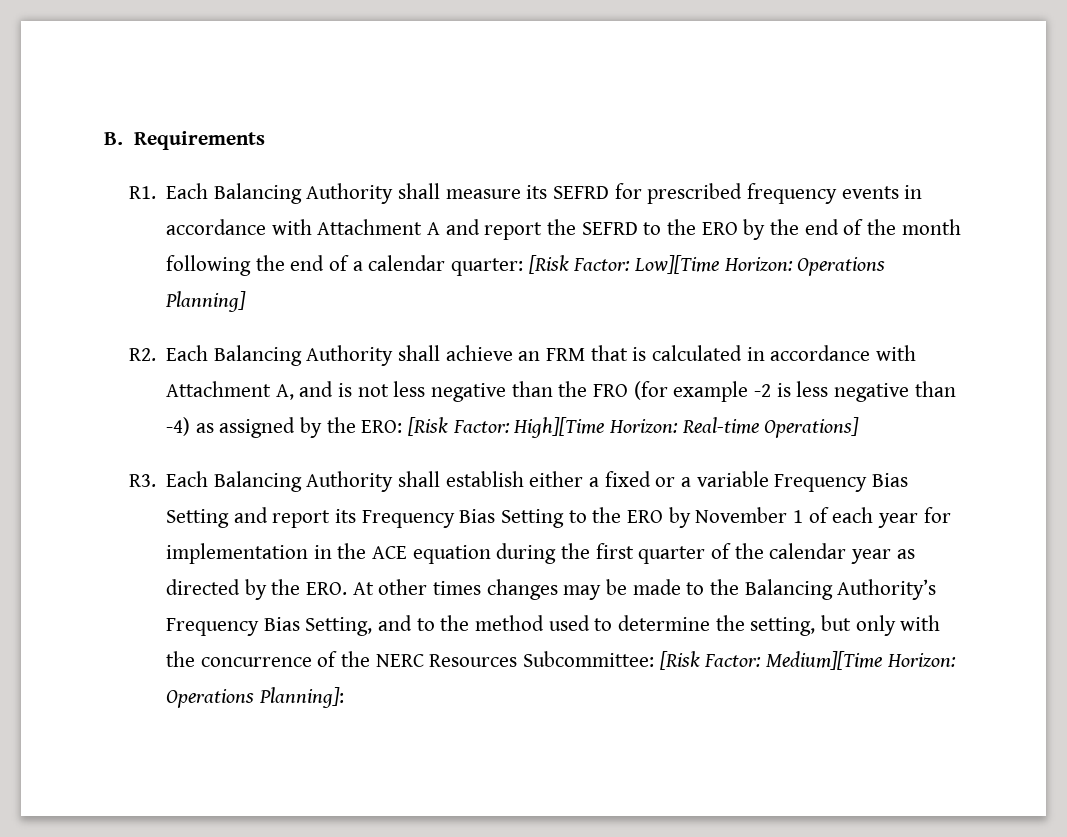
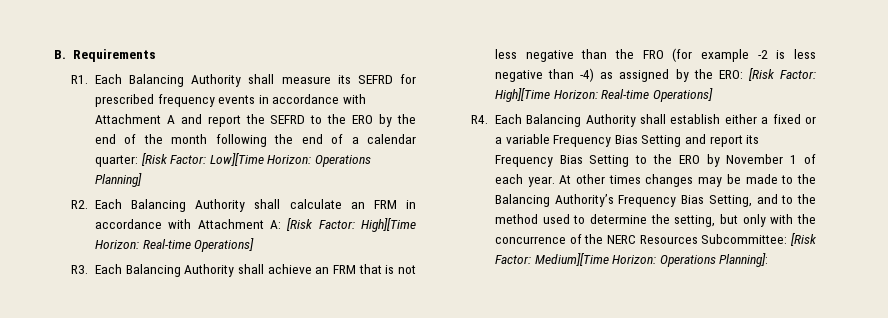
- R2. Each Balancing Authority shall achieve an FRM that is calculated in accordance with Attachment A, and is not less negative than the FRO (for example -2 is less negative than -4) as assigned by the ERO: [Risk Factor: High][Time Horizon: Real-time Operations]
+ R2. Each Balancing Authority shall calculate an FRM in accordance with Attachment A: [Risk Factor: High][Time Horizon: Real-time Operations]
+ R3. Each Balancing Authority shall achieve an FRM that is not less negative than the FRO (for example -2 is less negative than -4) as assigned by the ERO: [Risk Factor: High][Time Horizon: Real-time Operations]
- R3. Each Balancing Authority shall establish either a fixed or a variable Frequency Bias Setting and report its Frequency Bias Setting to the ERO by November 1 of each year for implementation in the ACE equation during the first quarter of the calendar year as directed by the ERO. At other times changes may be made to the Balancing Authority’s Frequency Bias Setting, and to the method used to determine the setting, but only with the concurrence of the NERC Resources Subcommittee:
+ R4. Each Balancing Authority shall establish either a fixed or a variable Frequency Bias Setting and report its Frequency Bias Setting to the ERO by November 1 of each year. At other times changes may be made to the Balancing Authority’s Frequency Bias Setting, and to the method used to determine the setting, but only with the concurrence of the NERC Resources Subcommittee:

